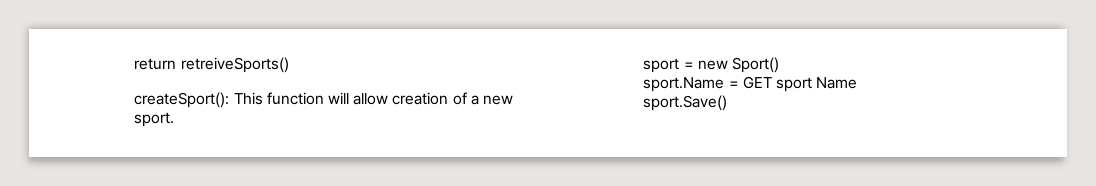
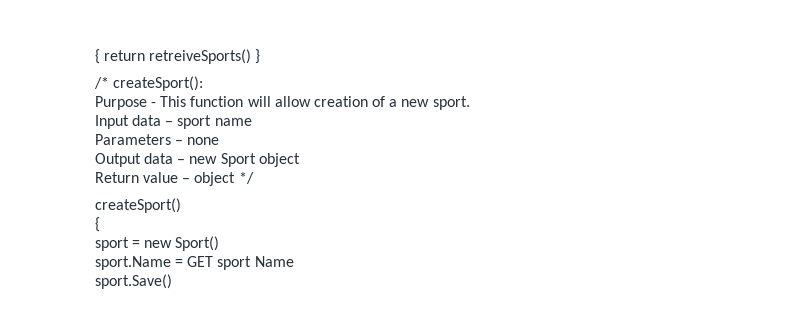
- return retreiveSports()
- createSport(): This function will allow creation of a new sport.
+ { return retreiveSports() }
+ /* createSport():
+ Purpose - This function will allow creation of a new sport.
+ Input data – sport name
+ Parameters – none
+ Output data – new Sport object
+ Return value – object */
+ createSport()
+ {

